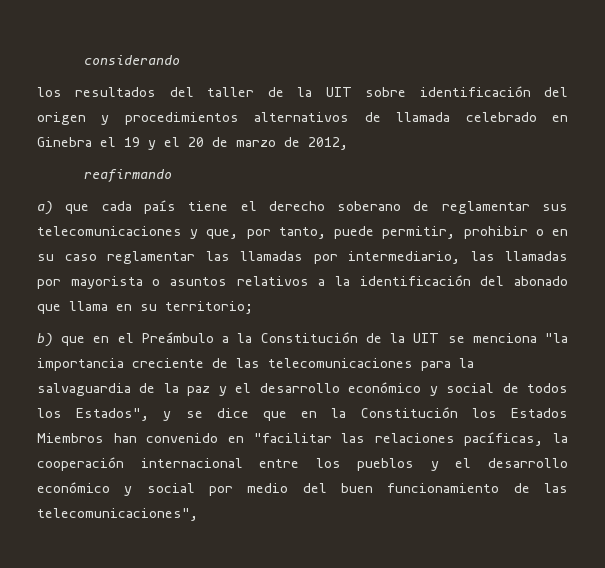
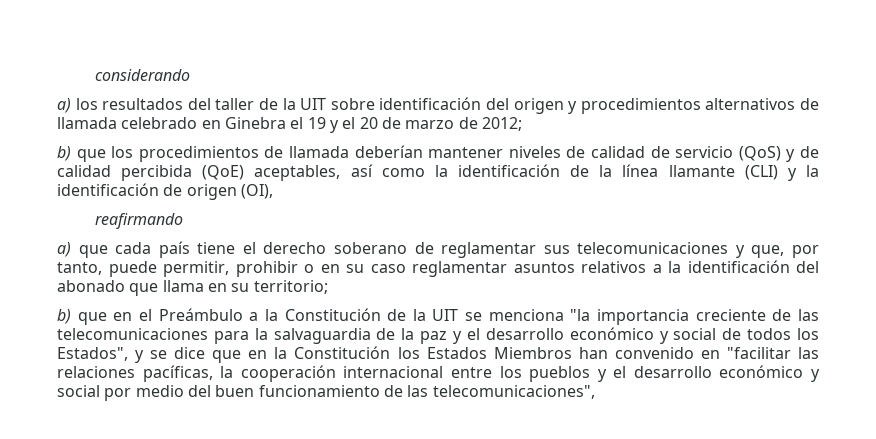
- los resultados del taller de la UIT sobre identificación del origen y procedimientos alternativos de llamada celebrado en Ginebra el 19 y el 20 de marzo de 2012,
+ a) los resultados del taller de la UIT sobre identificación del origen y procedimientos alternativos de llamada celebrado en Ginebra el 19 y el 20 de marzo de 2012;
+ b) que los procedimientos de llamada deberían mantener niveles de calidad de servicio (QoS) y de calidad percibida (QoE) aceptables, así como la identificación de la línea llamante (CLI) y la identificación de origen (OI),
- a) que cada país tiene el derecho soberano de reglamentar sus telecomunicaciones y que, por tanto, puede permitir, prohibir o en su caso reglamentar las llamadas por intermediario, las llamadas por mayorista o asuntos relativos a la identificación del abonado que llama en su territorio;
+ a) que cada país tiene el derecho soberano de reglamentar sus telecomunicaciones y que, por tanto, puede permitir, prohibir o en su caso reglamentar asuntos relativos a la identificación del abonado que llama en su territorio;

